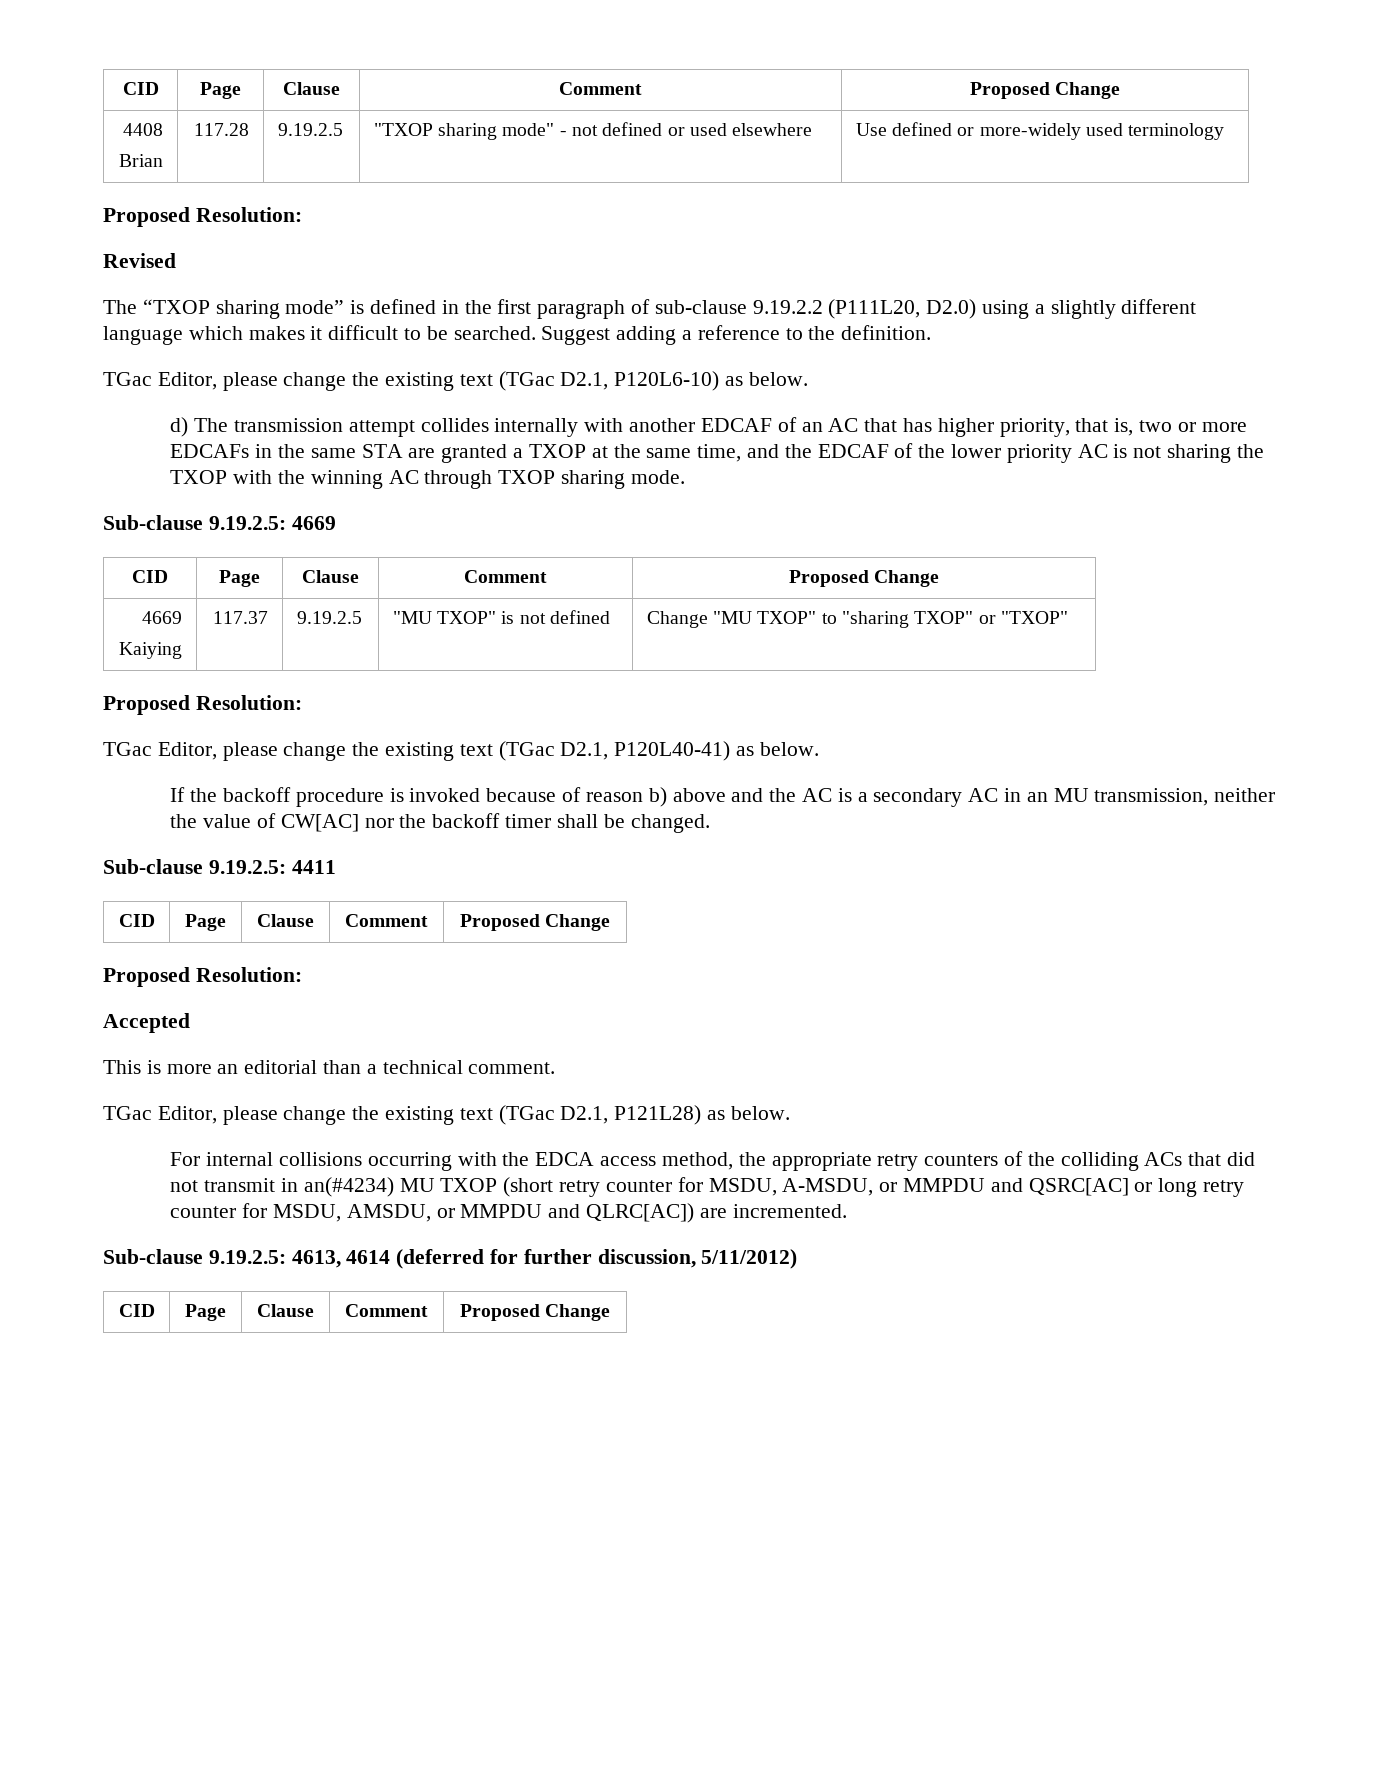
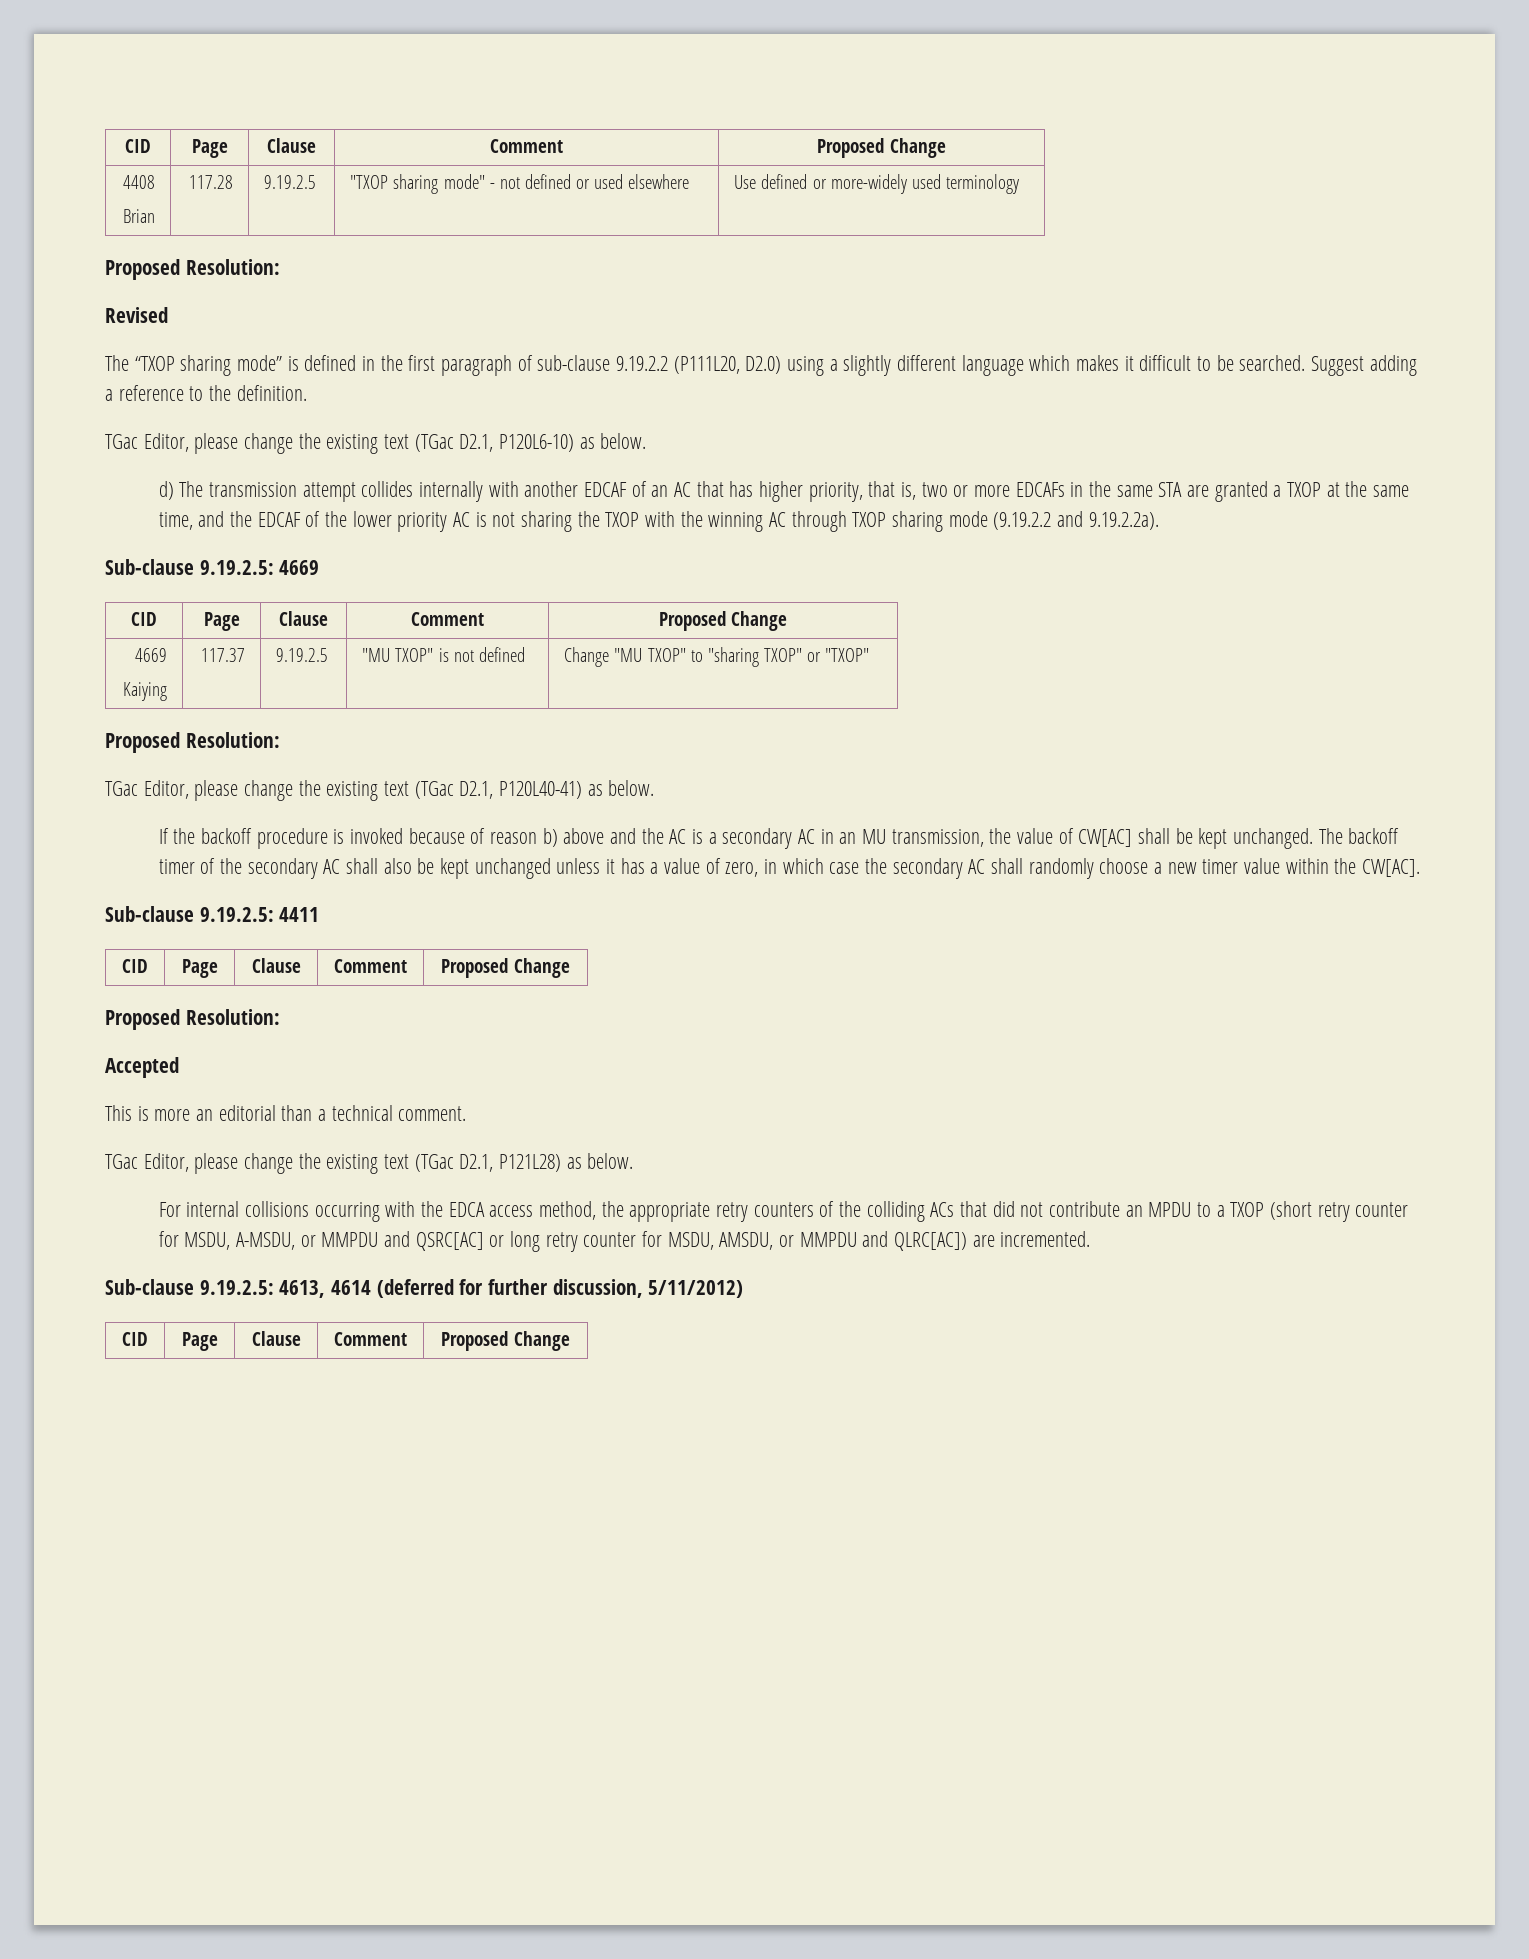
- d) The transmission attempt collides internally with another EDCAF of an AC that has higher priority, that is, two or more EDCAFs in the same STA are granted a TXOP at the same time, and the EDCAF of the lower priority AC is not sharing the TXOP with the winning AC through TXOP sharing mode.
+ d) The transmission attempt collides internally with another EDCAF of an AC that has higher priority, that is, two or more EDCAFs in the same STA are granted a TXOP at the same time, and the EDCAF of the lower priority AC is not sharing the TXOP with the winning AC through TXOP sharing mode (9.19.2.2 and 9.19.2.2a).
- If the backoff procedure is invoked because of reason b) above and the AC is a secondary AC in an MU transmission, neither the value of CW[AC] nor the backoff timer shall be changed.
+ If the backoff procedure is invoked because of reason b) above and the AC is a secondary AC in an MU transmission, the value of CW[AC] shall be kept unchanged. The backoff timer of the secondary AC shall also be kept unchanged unless it has a value of zero, in which case the secondary AC shall randomly choose a new timer value within the CW[AC].
- For internal collisions occurring with the EDCA access method, the appropriate retry counters of the colliding ACs that did not transmit in an(#4234) MU TXOP (short retry counter for MSDU, A-MSDU, or MMPDU and QSRC[AC] or long retry counter for MSDU, AMSDU, or MMPDU and QLRC[AC]) are incremented.
+ For internal collisions occurring with the EDCA access method, the appropriate retry counters of the colliding ACs that did not contribute an MPDU to a TXOP (short retry counter for MSDU, A-MSDU, or MMPDU and QSRC[AC] or long retry counter for MSDU, AMSDU, or MMPDU and QLRC[AC]) are incremented.

